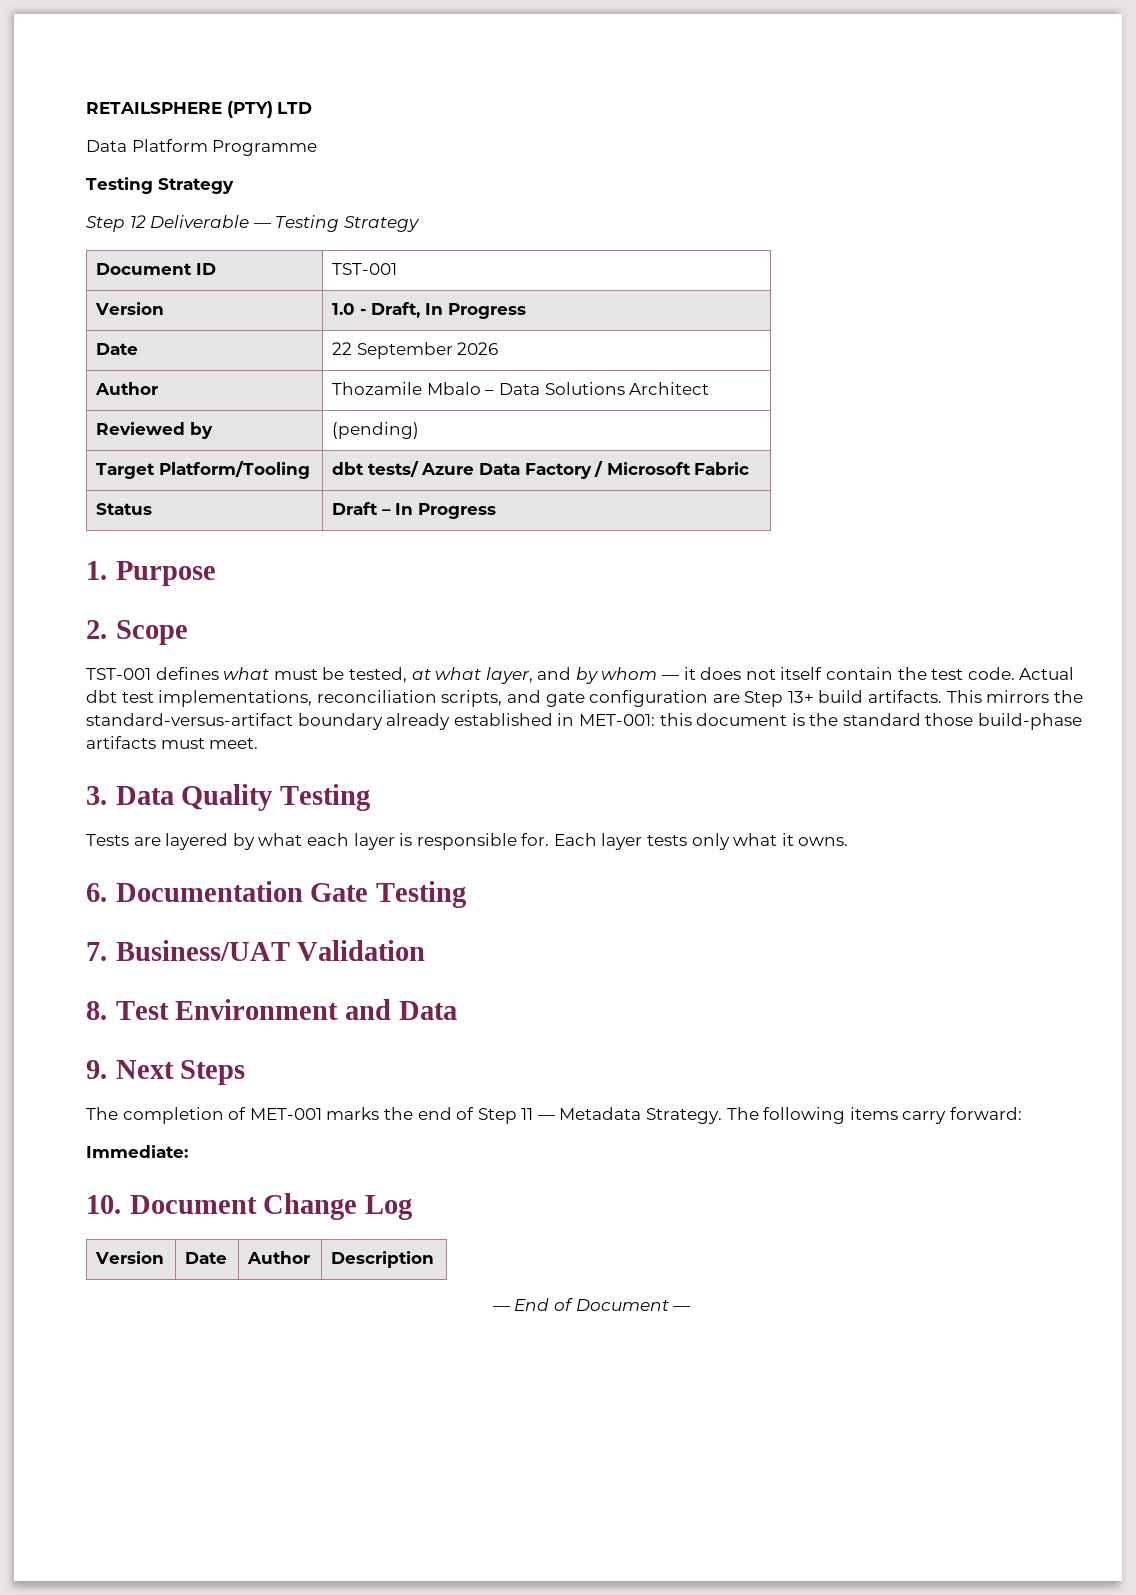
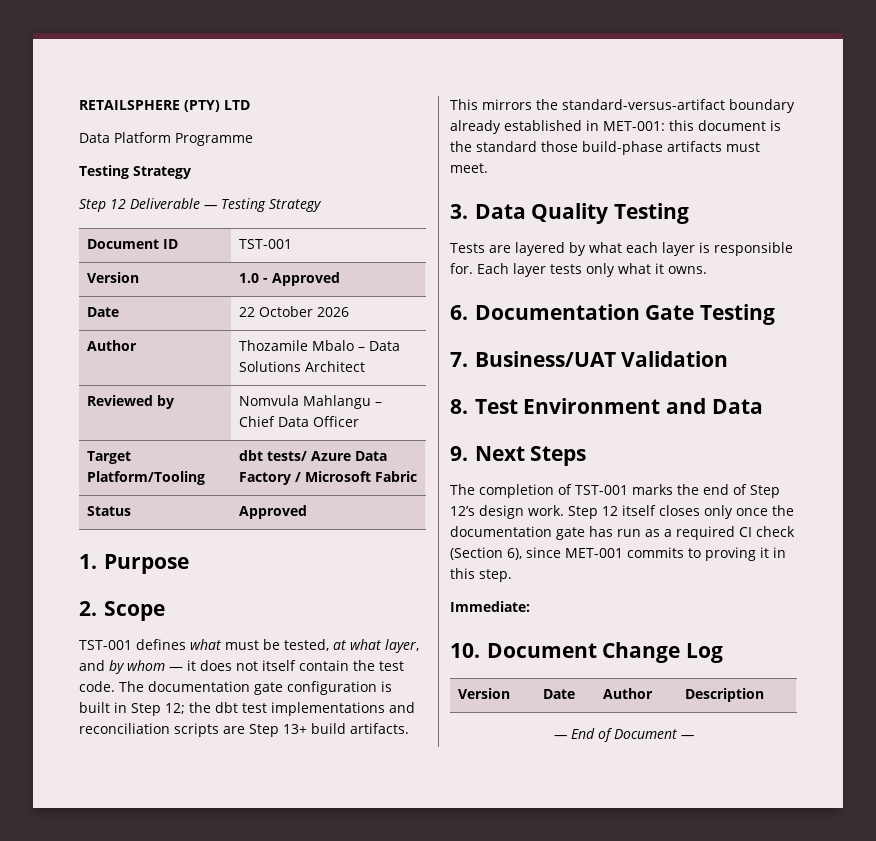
- Version | 1.0 - Draft, In Progress
+ Version | 1.0 - Approved
- Date | 22 September 2026
+ Date | 22 October 2026
- Reviewed by | (pending)
+ Reviewed by | Nomvula Mahlangu – Chief Data Officer
- Status | Draft – In Progress
+ Status | Approved
- Actual dbt test implementations, reconciliation scripts, and gate configuration are Step 13+ build artifacts.
+ The documentation gate configuration is built in Step 12; the dbt test implementations and reconciliation scripts are Step 13+ build artifacts.
- The completion of MET-001 marks the end of Step 11 — Metadata Strategy. The following items carry forward:
+ The completion of TST-001 marks the end of Step 12’s design work. Step 12 itself closes only once the documentation gate has run as a required CI check (Section 6), since MET-001 commits to proving it in this step.

